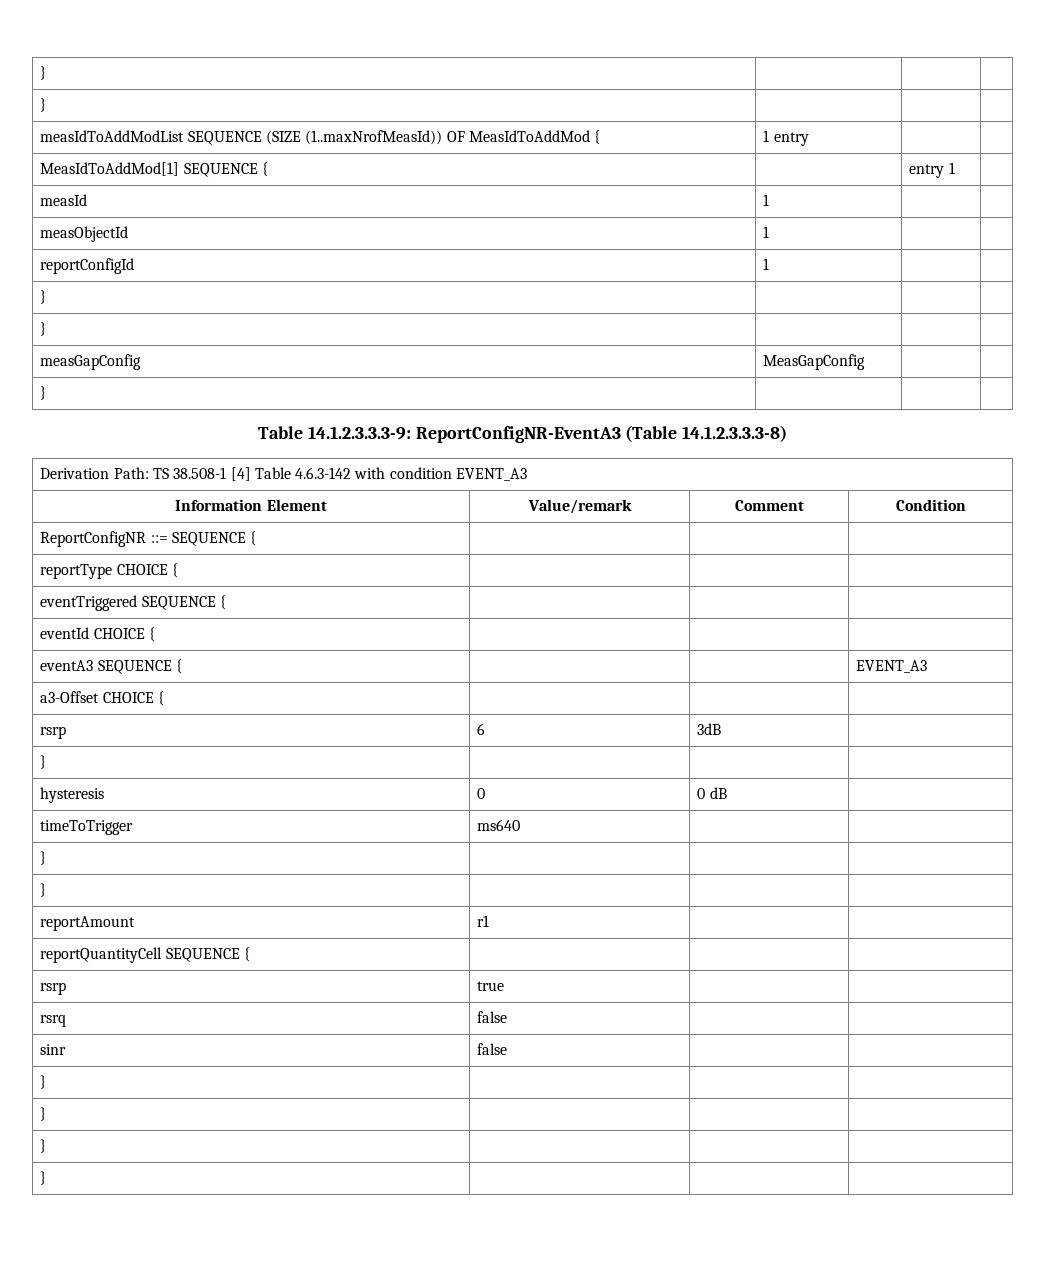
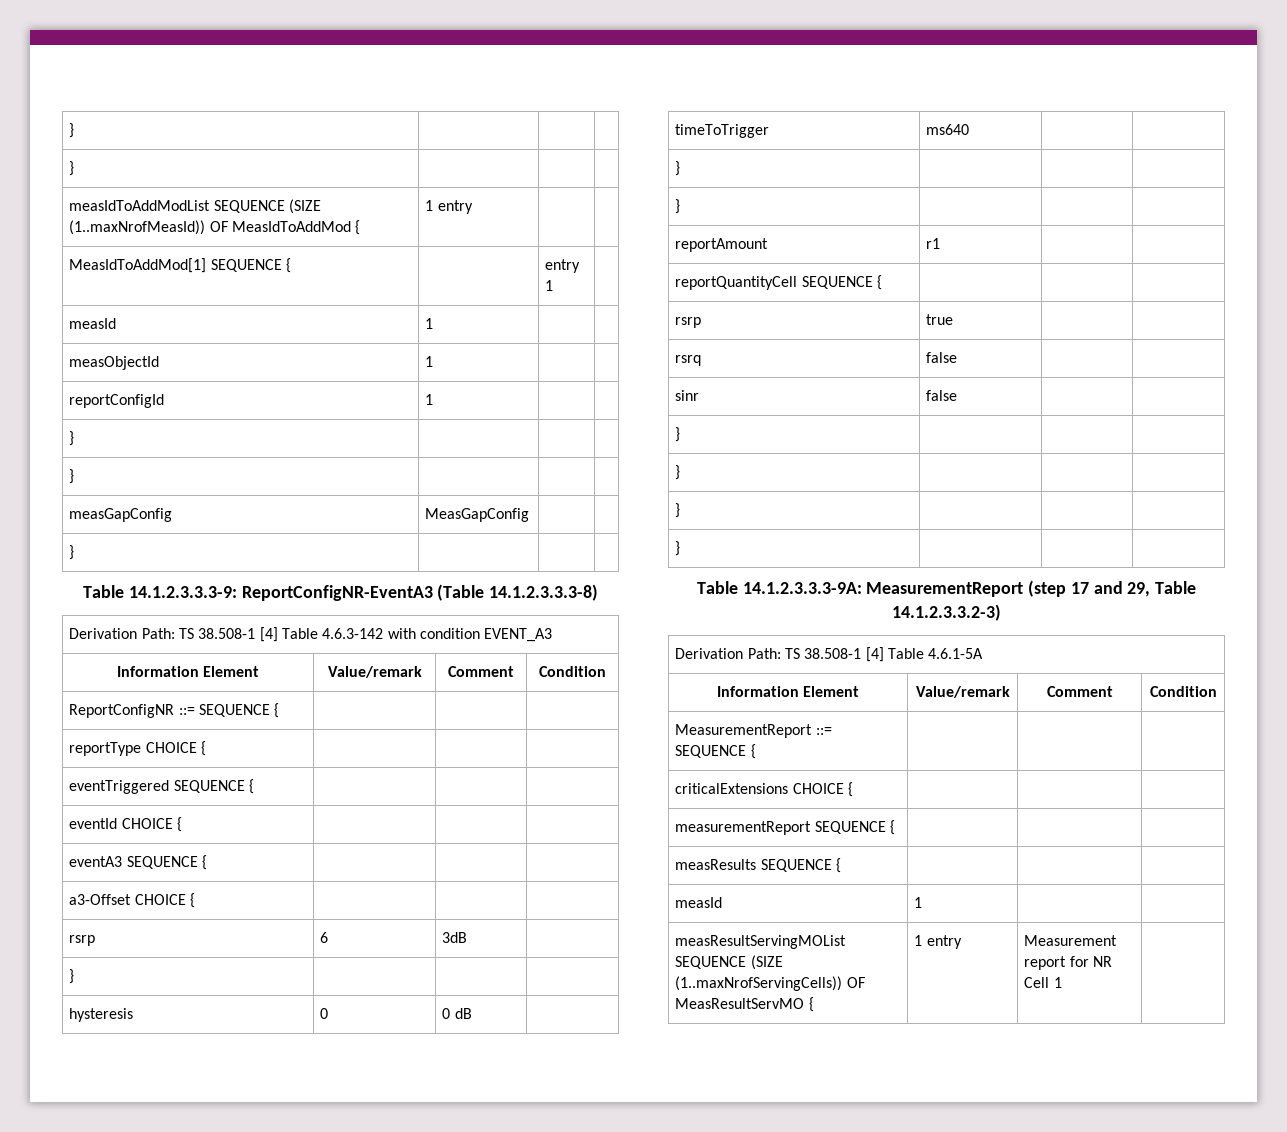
- eventA3 SEQUENCE { | | | EVENT_A3
+ eventA3 SEQUENCE { | | |
+ Table 14.1.2.3.3.3-9A: MeasurementReport (step 17 and 29, Table 14.1.2.3.3.2-3)
+ Derivation Path: TS 38.508-1 [4] Table 4.6.1-5A
+ Information Element | Value/remark | Comment | Condition
+ MeasurementReport ::= SEQUENCE { | | |
+ criticalExtensions CHOICE { | | |
+ measurementReport SEQUENCE { | | |
+ measResults SEQUENCE { | | |
+ measId | 1 | |
+ measResultServingMOList SEQUENCE (SIZE (1..maxNrofServingCells)) OF MeasResultServMO { | 1 entry | Measurement report for NR Cell 1 |

